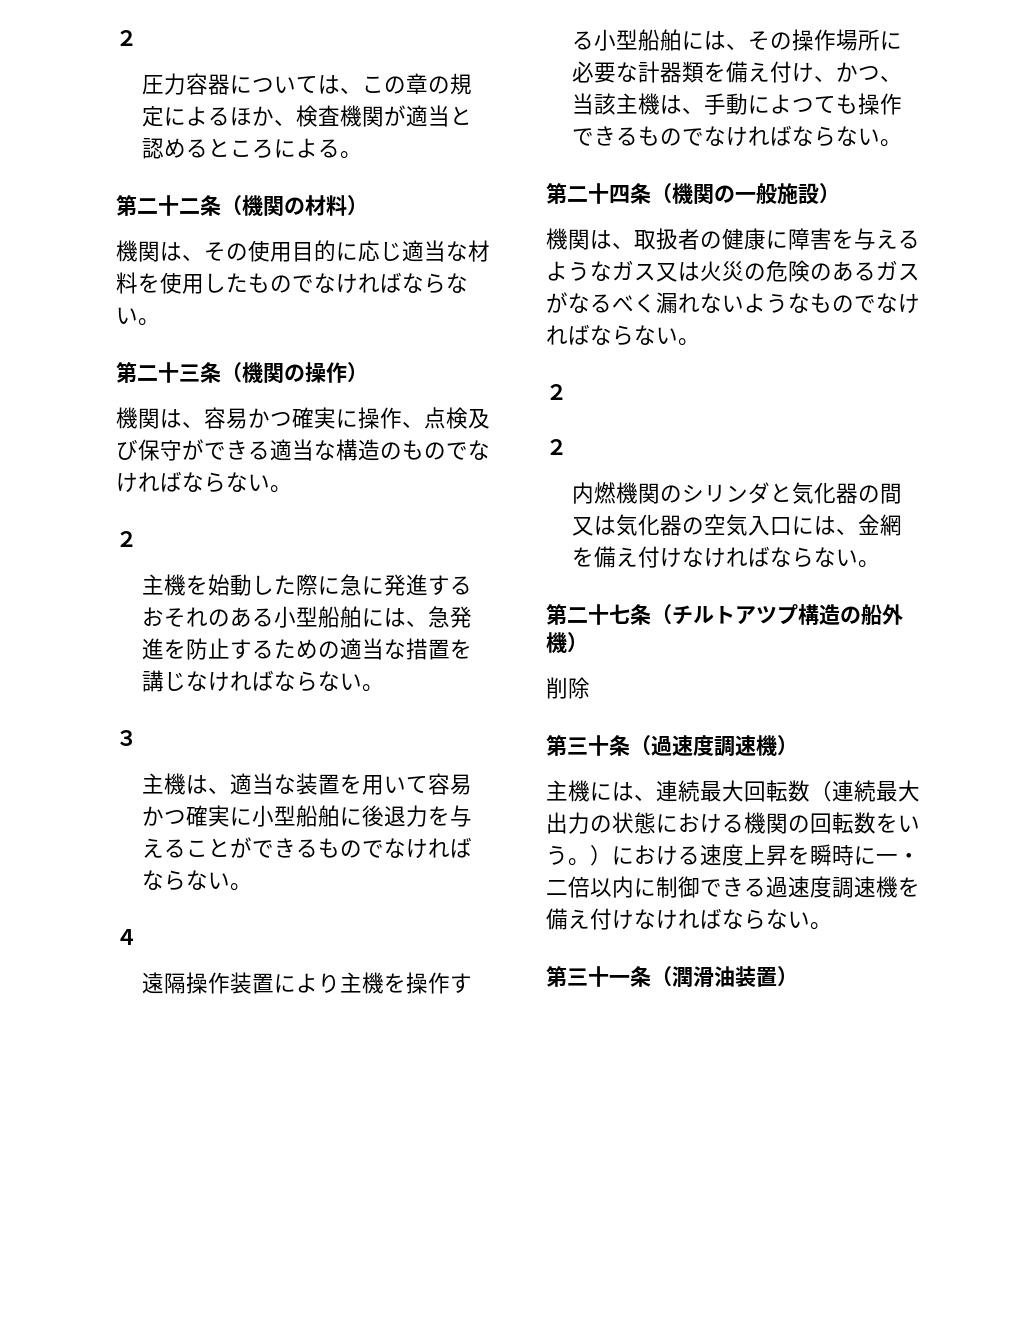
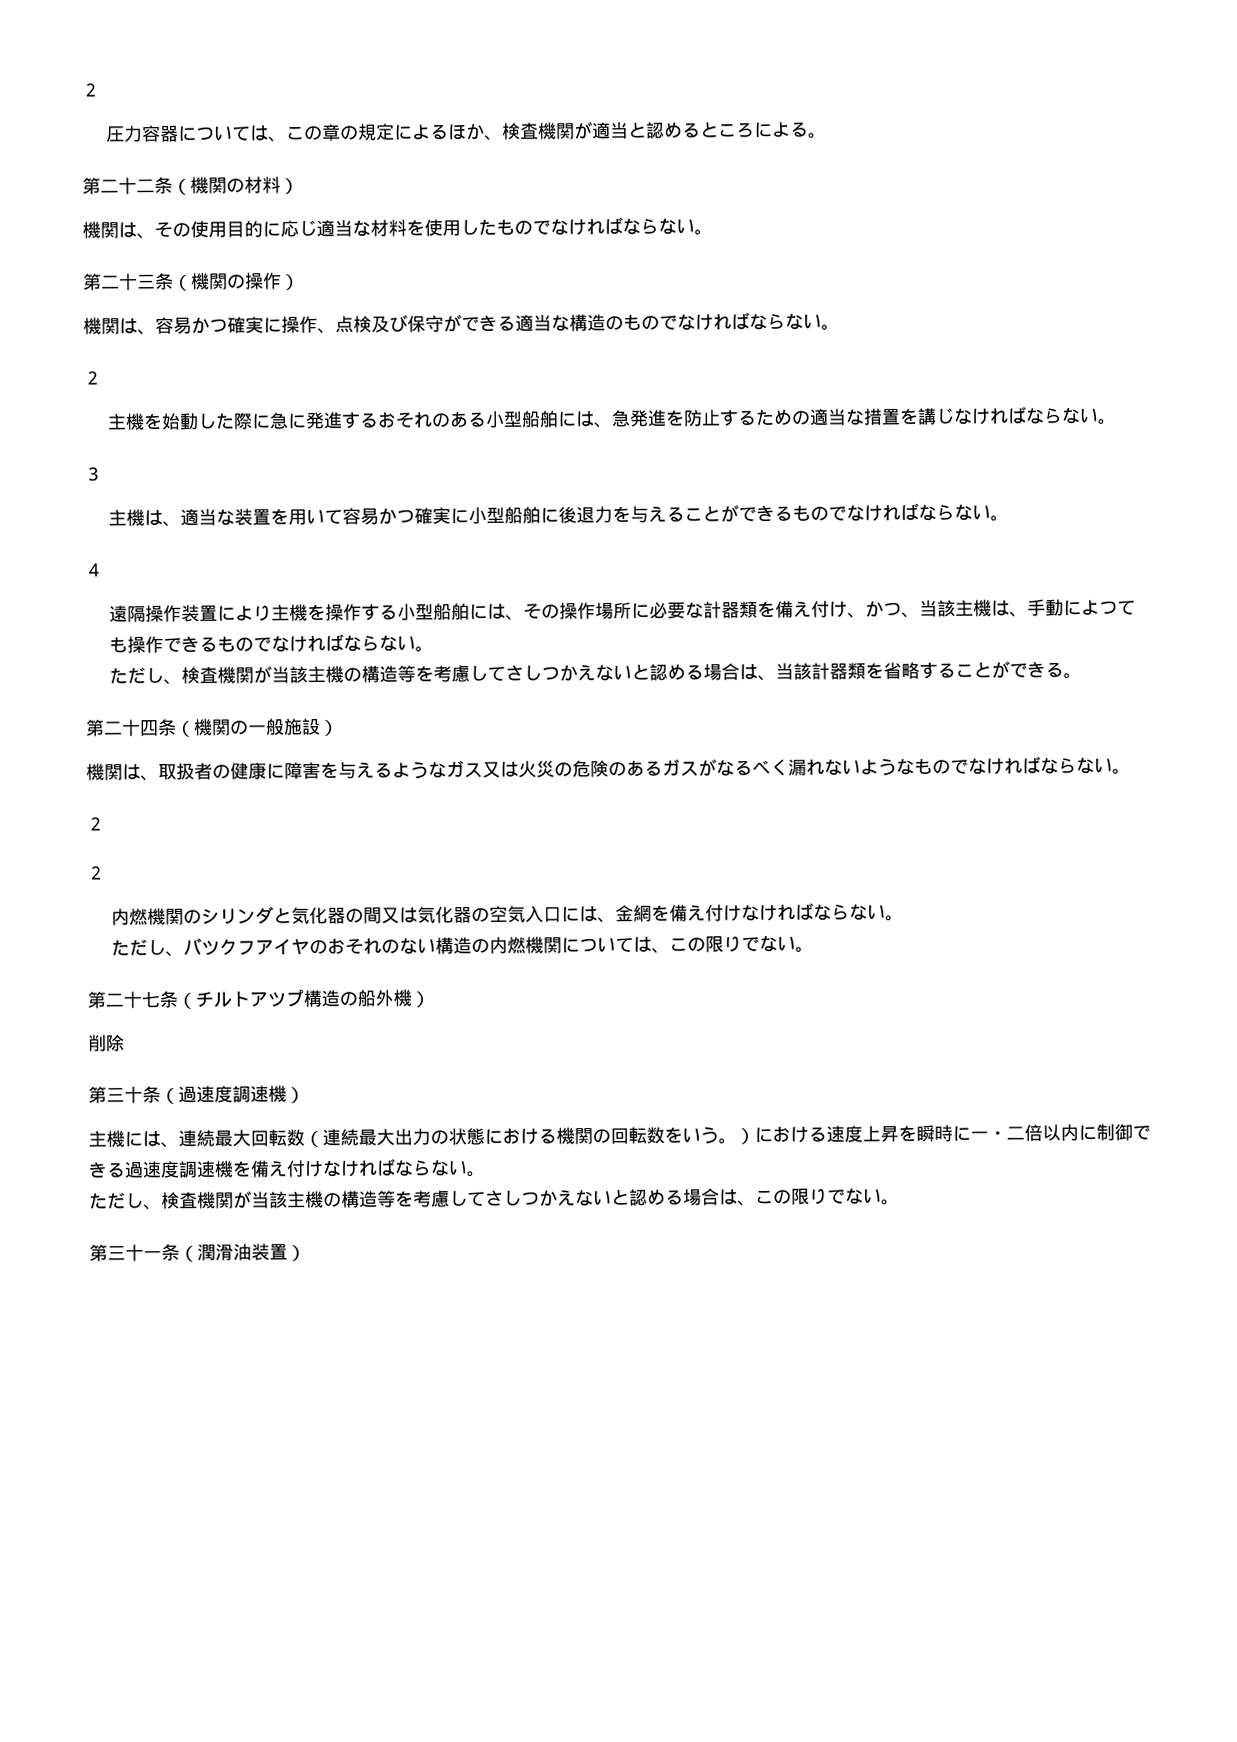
+ ただし、検査機関が当該主機の構造等を考慮してさしつかえないと認める場合は、当該計器類を省略することができる。
+ ただし、バツクフアイヤのおそれのない構造の内燃機関については、この限りでない。
+ ただし、検査機関が当該主機の構造等を考慮してさしつかえないと認める場合は、この限りでない。

